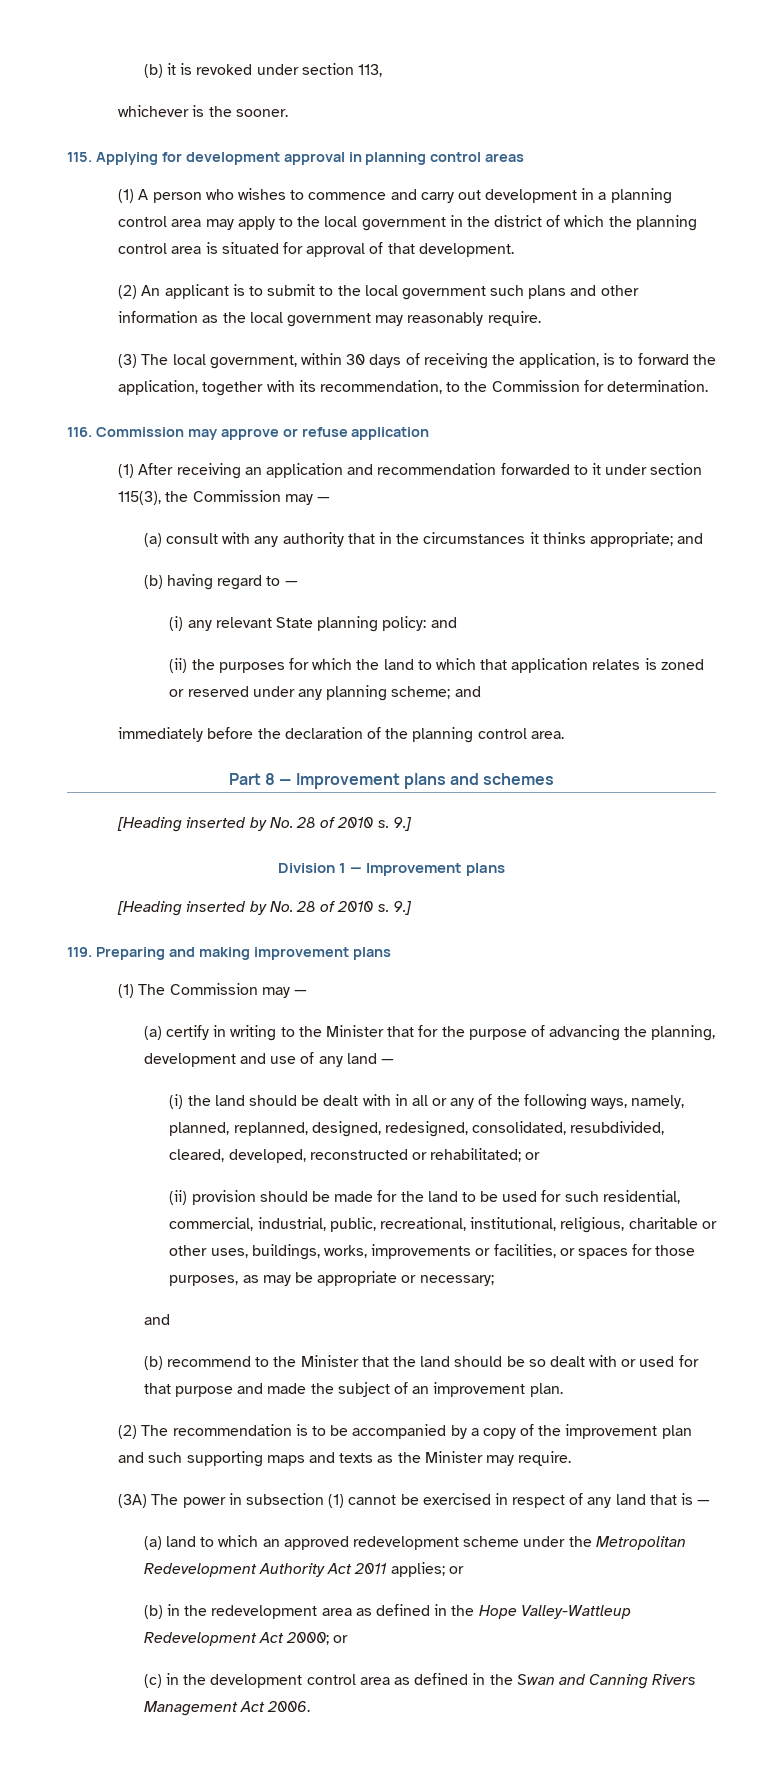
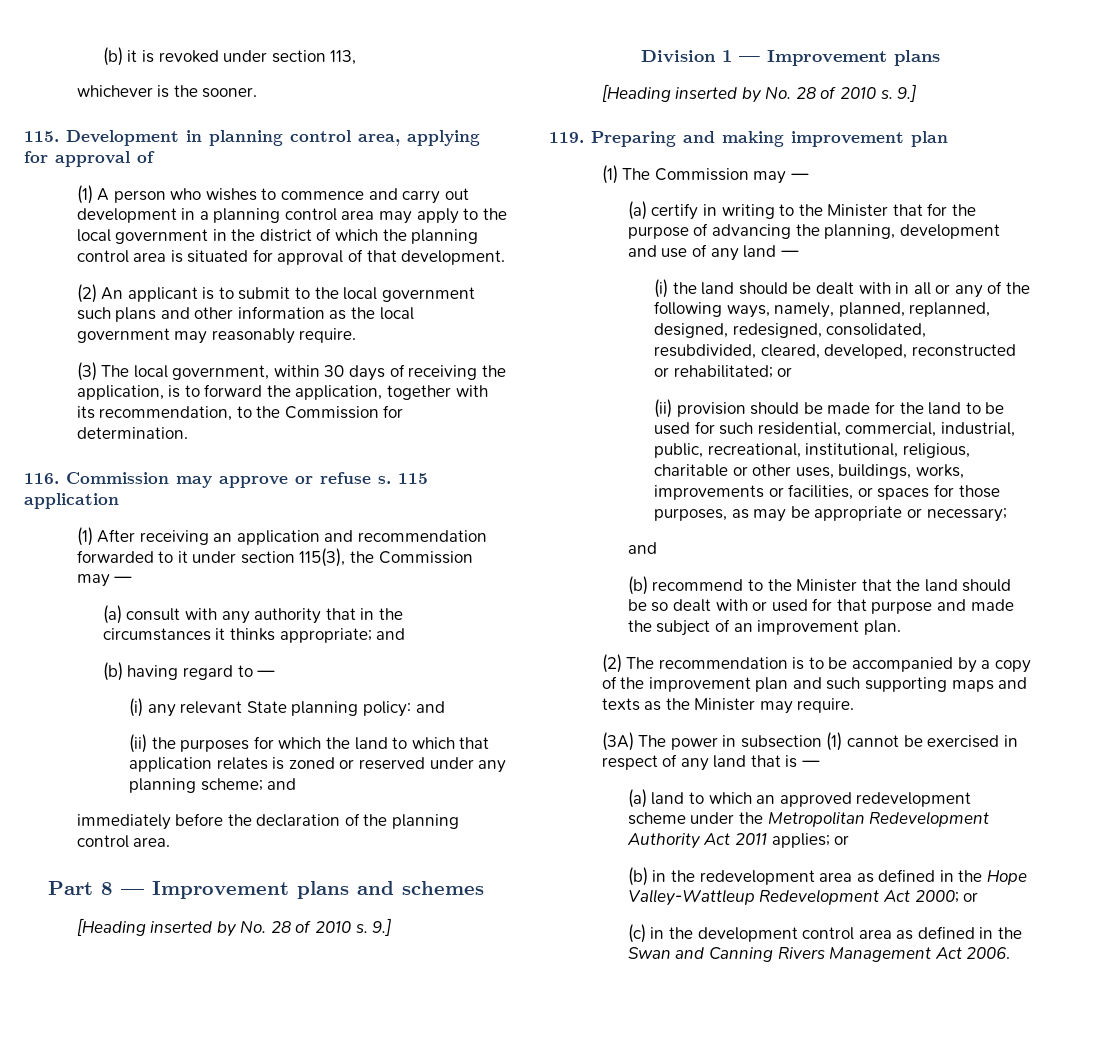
- 115. Applying for development approval in planning control areas
+ 115. Development in planning control area, applying for approval of
- 116. Commission may approve or refuse application
+ 116. Commission may approve or refuse s. 115 application
- 119. Preparing and making improvement plans
+ 119. Preparing and making improvement plan

